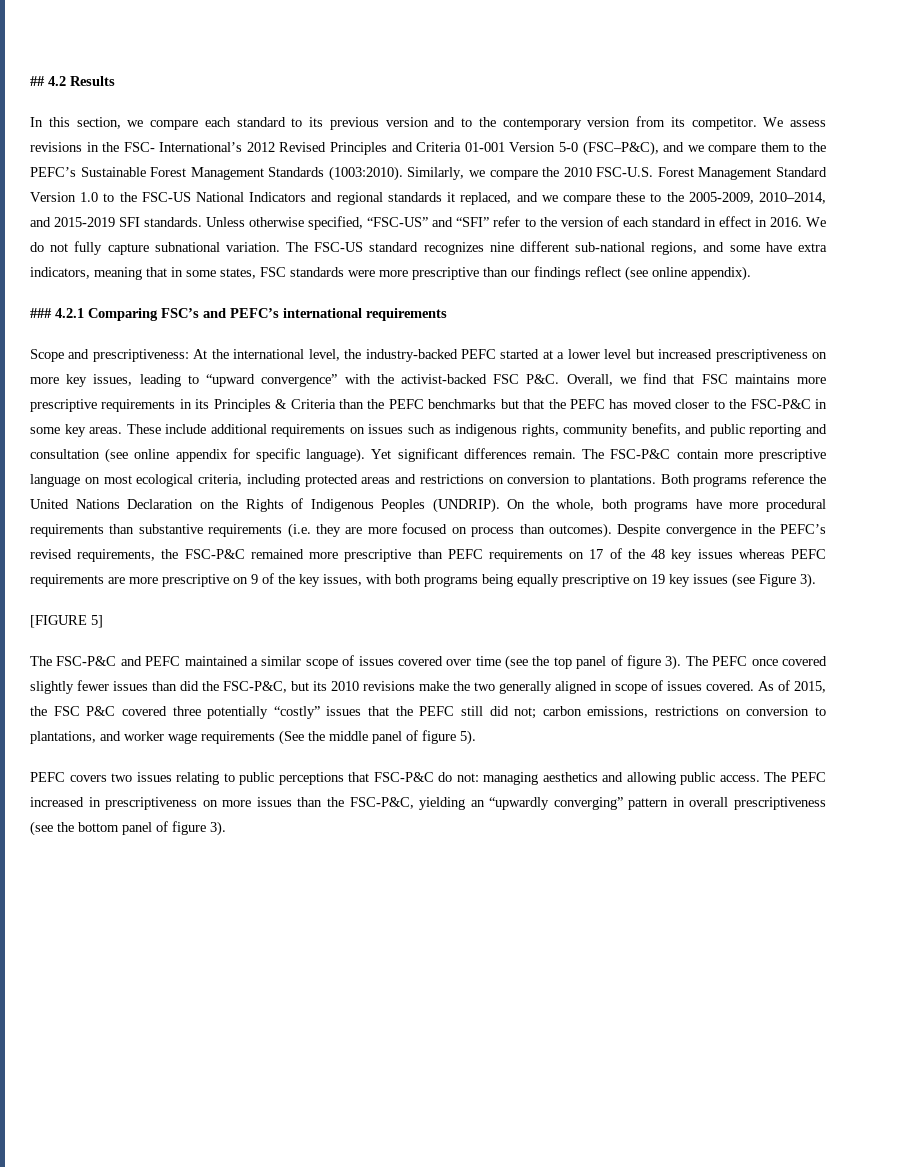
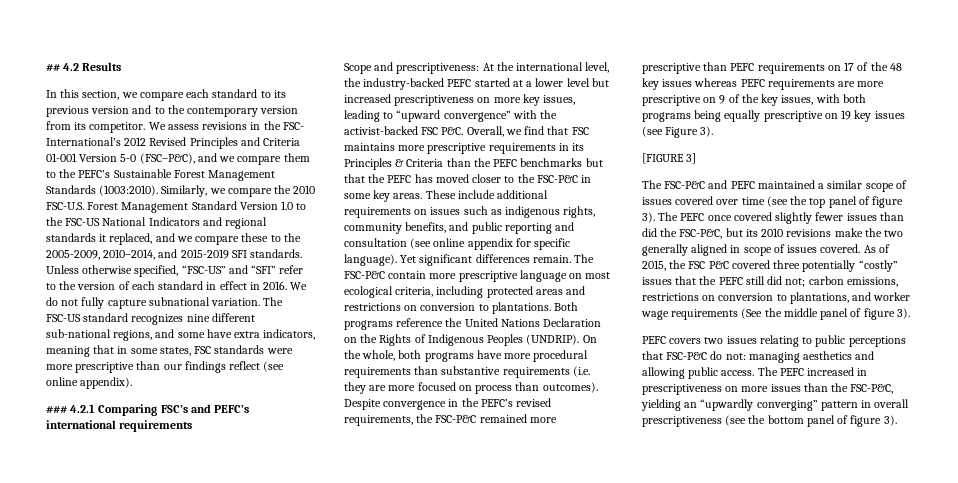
- [FIGURE 5]
+ [FIGURE 3]
- As of 2015, the FSC P&C covered three potentially “costly” issues that the PEFC still did not; carbon emissions, restrictions on conversion to plantations, and worker wage requirements (See the middle panel of figure 5).
+ As of 2015, the FSC P&C covered three potentially “costly” issues that the PEFC still did not; carbon emissions, restrictions on conversion to plantations, and worker wage requirements (See the middle panel of figure 3).

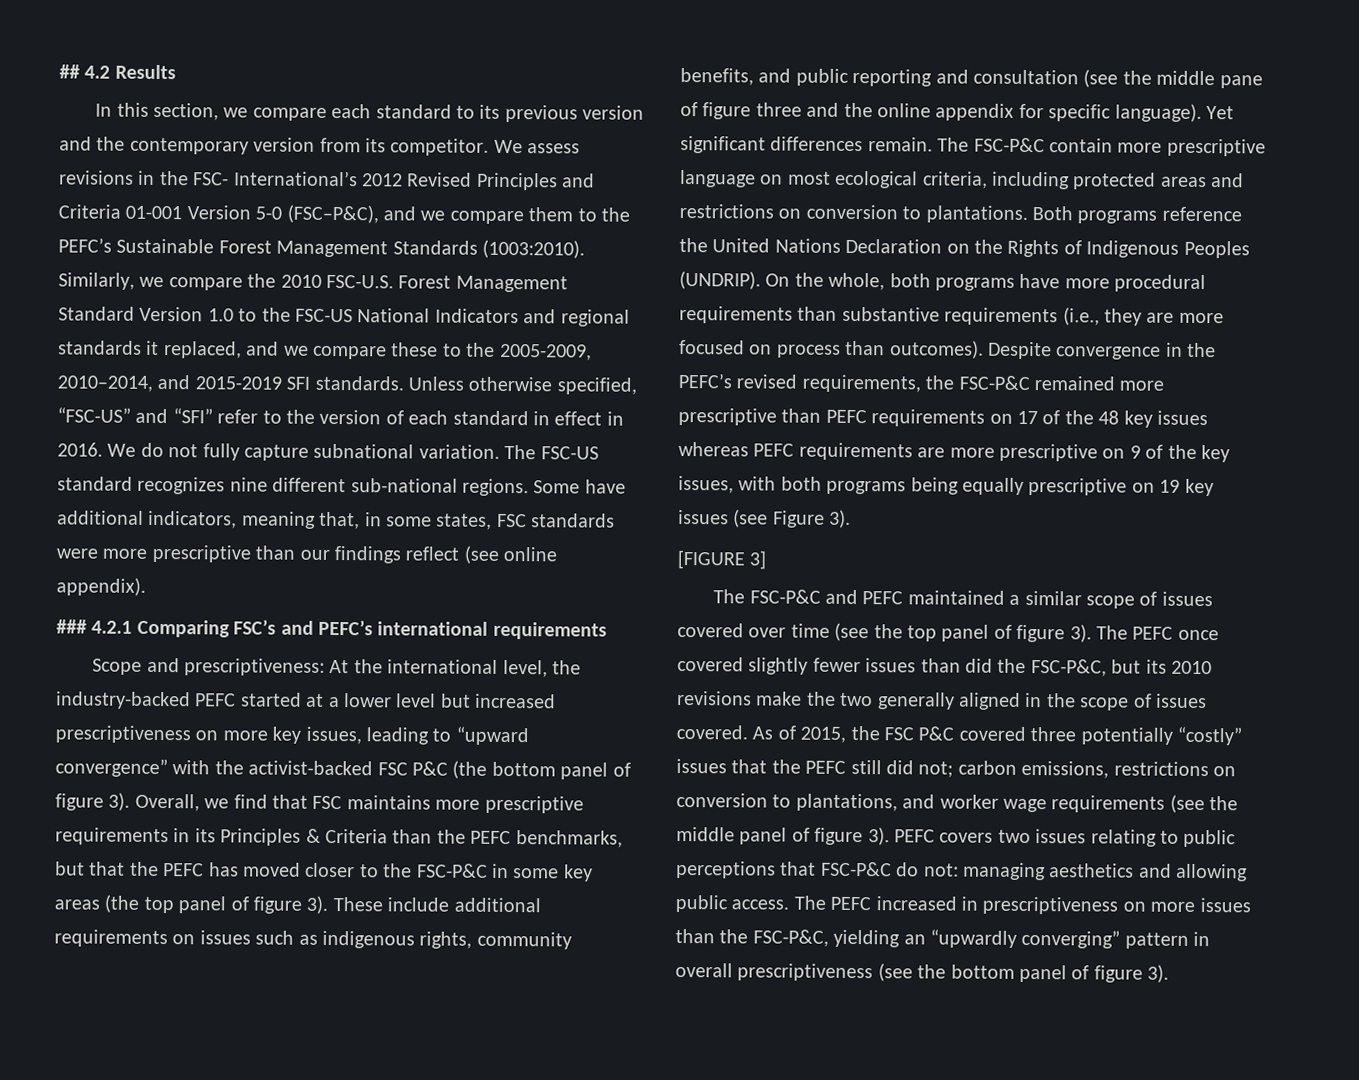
- In this section, we compare each standard to its previous version and to the contemporary version from its competitor.
+ In this section, we compare each standard to its previous version and the contemporary version from its competitor.
- The FSC-US standard recognizes nine different sub-national regions, and some have extra indicators, meaning that in some states, FSC standards were more prescriptive than our findings reflect (see online appendix).
+ The FSC-US standard recognizes nine different sub-national regions. Some have additional indicators, meaning that, in some states, FSC standards were more prescriptive than our findings reflect (see online appendix).
- Scope and prescriptiveness: At the international level, the industry-backed PEFC started at a lower level but increased prescriptiveness on more key issues, leading to “upward convergence” with the activist-backed FSC P&C. Overall, we find that FSC maintains more prescriptive requirements in its Principles & Criteria than the PEFC benchmarks but that the PEFC has moved closer to the FSC-P&C in some key areas.
+ Scope and prescriptiveness: At the international level, the industry-backed PEFC started at a lower level but increased prescriptiveness on more key issues, leading to “upward convergence” with the activist-backed FSC P&C (the bottom panel of figure 3). Overall, we find that FSC maintains more prescriptive requirements in its Principles & Criteria than the PEFC benchmarks, but that the PEFC has moved closer to the FSC-P&C in some key areas (the top panel of figure 3).
- These include additional requirements on issues such as indigenous rights, community benefits, and public reporting and consultation (see online appendix for specific language).
+ These include additional requirements on issues such as indigenous rights, community benefits, and public reporting and consultation (see the middle pane of figure three and the online appendix for specific language).
- On the whole, both programs have more procedural requirements than substantive requirements (i.e. they are more focused on process than outcomes).
+ On the whole, both programs have more procedural requirements than substantive requirements (i.e., they are more focused on process than outcomes).
- The PEFC once covered slightly fewer issues than did the FSC-P&C, but its 2010 revisions make the two generally aligned in scope of issues covered.
+ The PEFC once covered slightly fewer issues than did the FSC-P&C, but its 2010 revisions make the two generally aligned in the scope of issues covered.
- As of 2015, the FSC P&C covered three potentially “costly” issues that the PEFC still did not; carbon emissions, restrictions on conversion to plantations, and worker wage requirements (See the middle panel of figure 3).
- PEFC covers two issues relating to public perceptions that FSC-P&C do not: managing aesthetics and allowing public access.
+ As of 2015, the FSC P&C covered three potentially “costly” issues that the PEFC still did not; carbon emissions, restrictions on conversion to plantations, and worker wage requirements (see the middle panel of figure 3). PEFC covers two issues relating to public perceptions that FSC-P&C do not: managing aesthetics and allowing public access.

